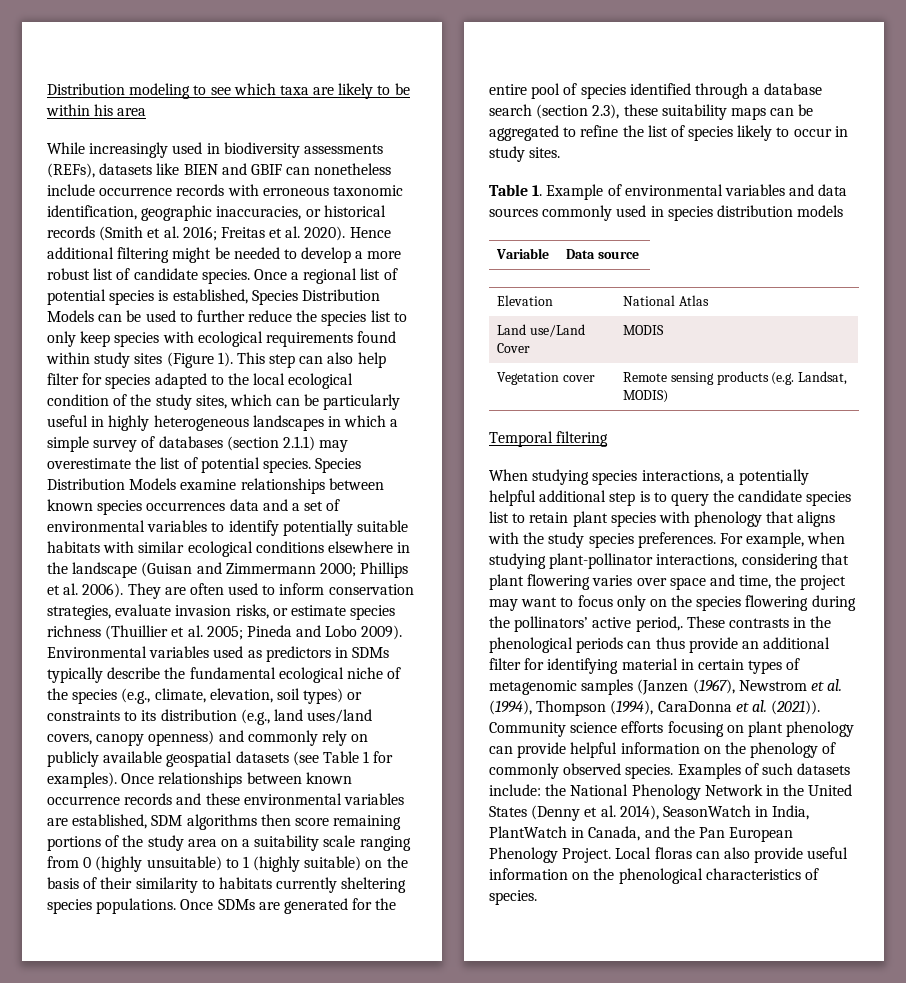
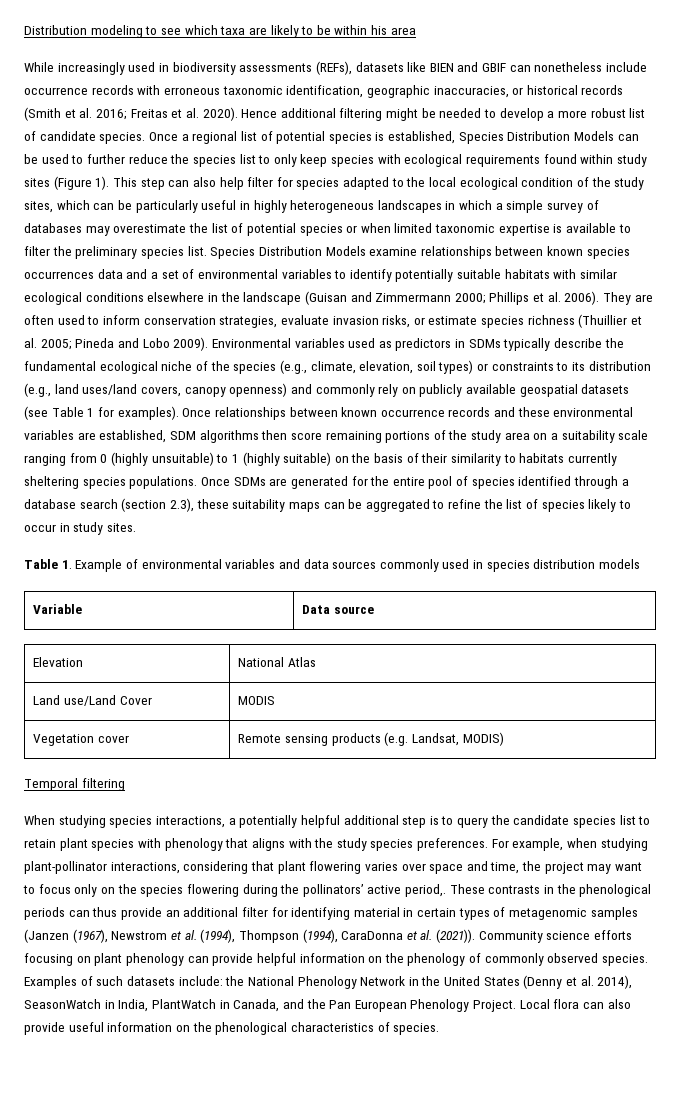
- This step can also help filter for species adapted to the local ecological condition of the study sites, which can be particularly useful in highly heterogeneous landscapes in which a simple survey of databases (section 2.1.1) may overestimate the list of potential species.
+ This step can also help filter for species adapted to the local ecological condition of the study sites, which can be particularly useful in highly heterogeneous landscapes in which a simple survey of databases may overestimate the list of potential species or when limited taxonomic expertise is available to filter the preliminary species list.
- Local floras can also provide useful information on the phenological characteristics of species.
+ Local flora can also provide useful information on the phenological characteristics of species.

